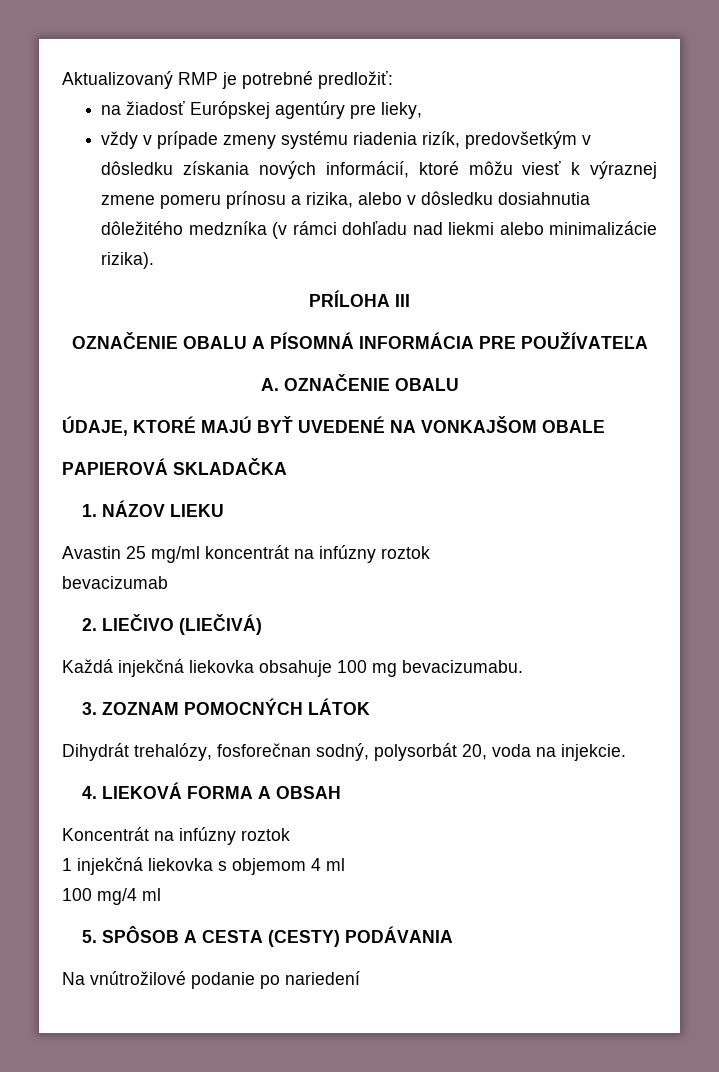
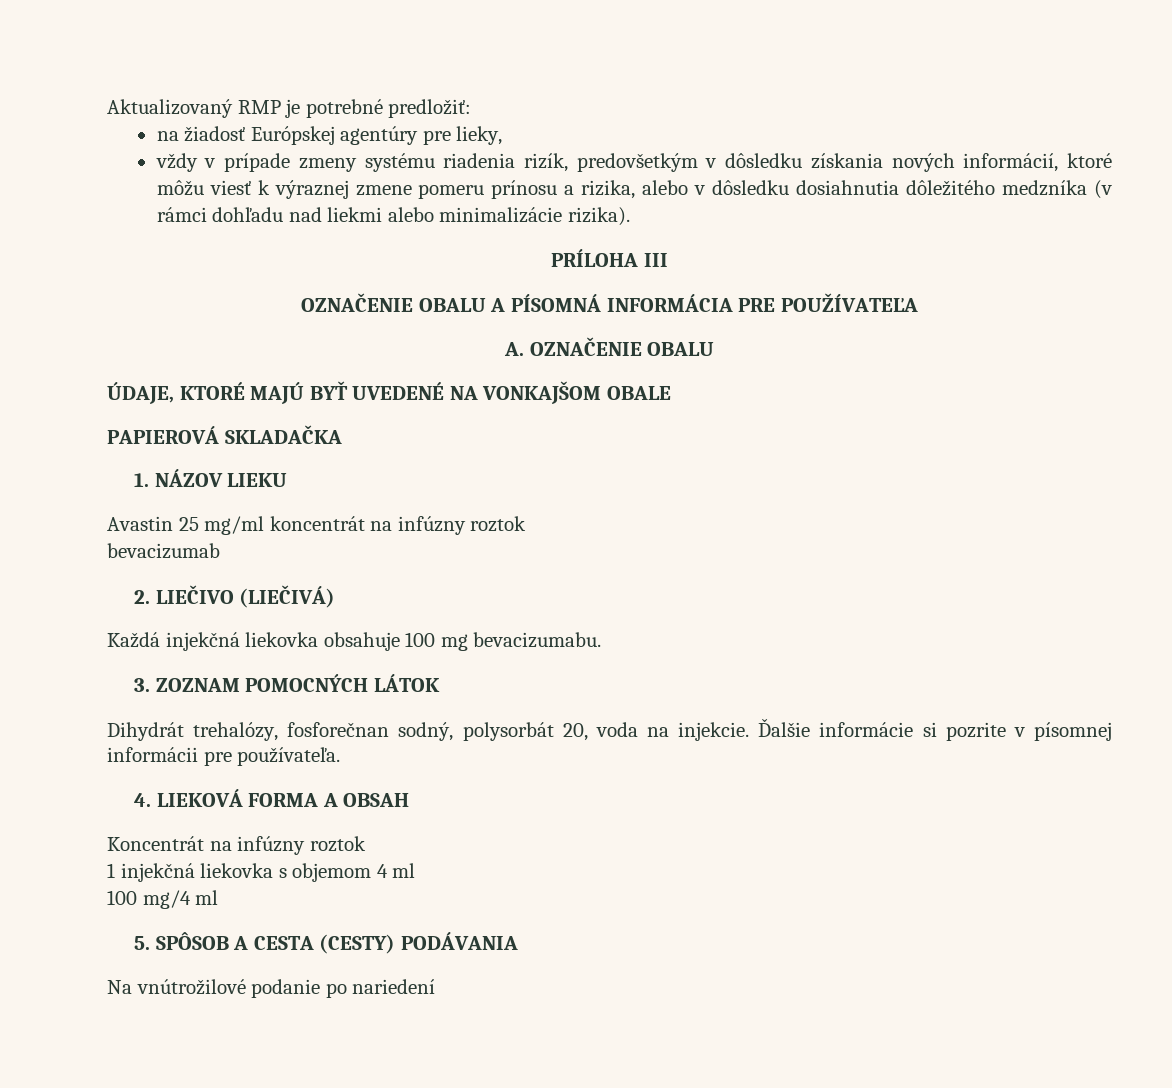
+ Ďalšie informácie si pozrite v písomnej informácii pre používateľa.

